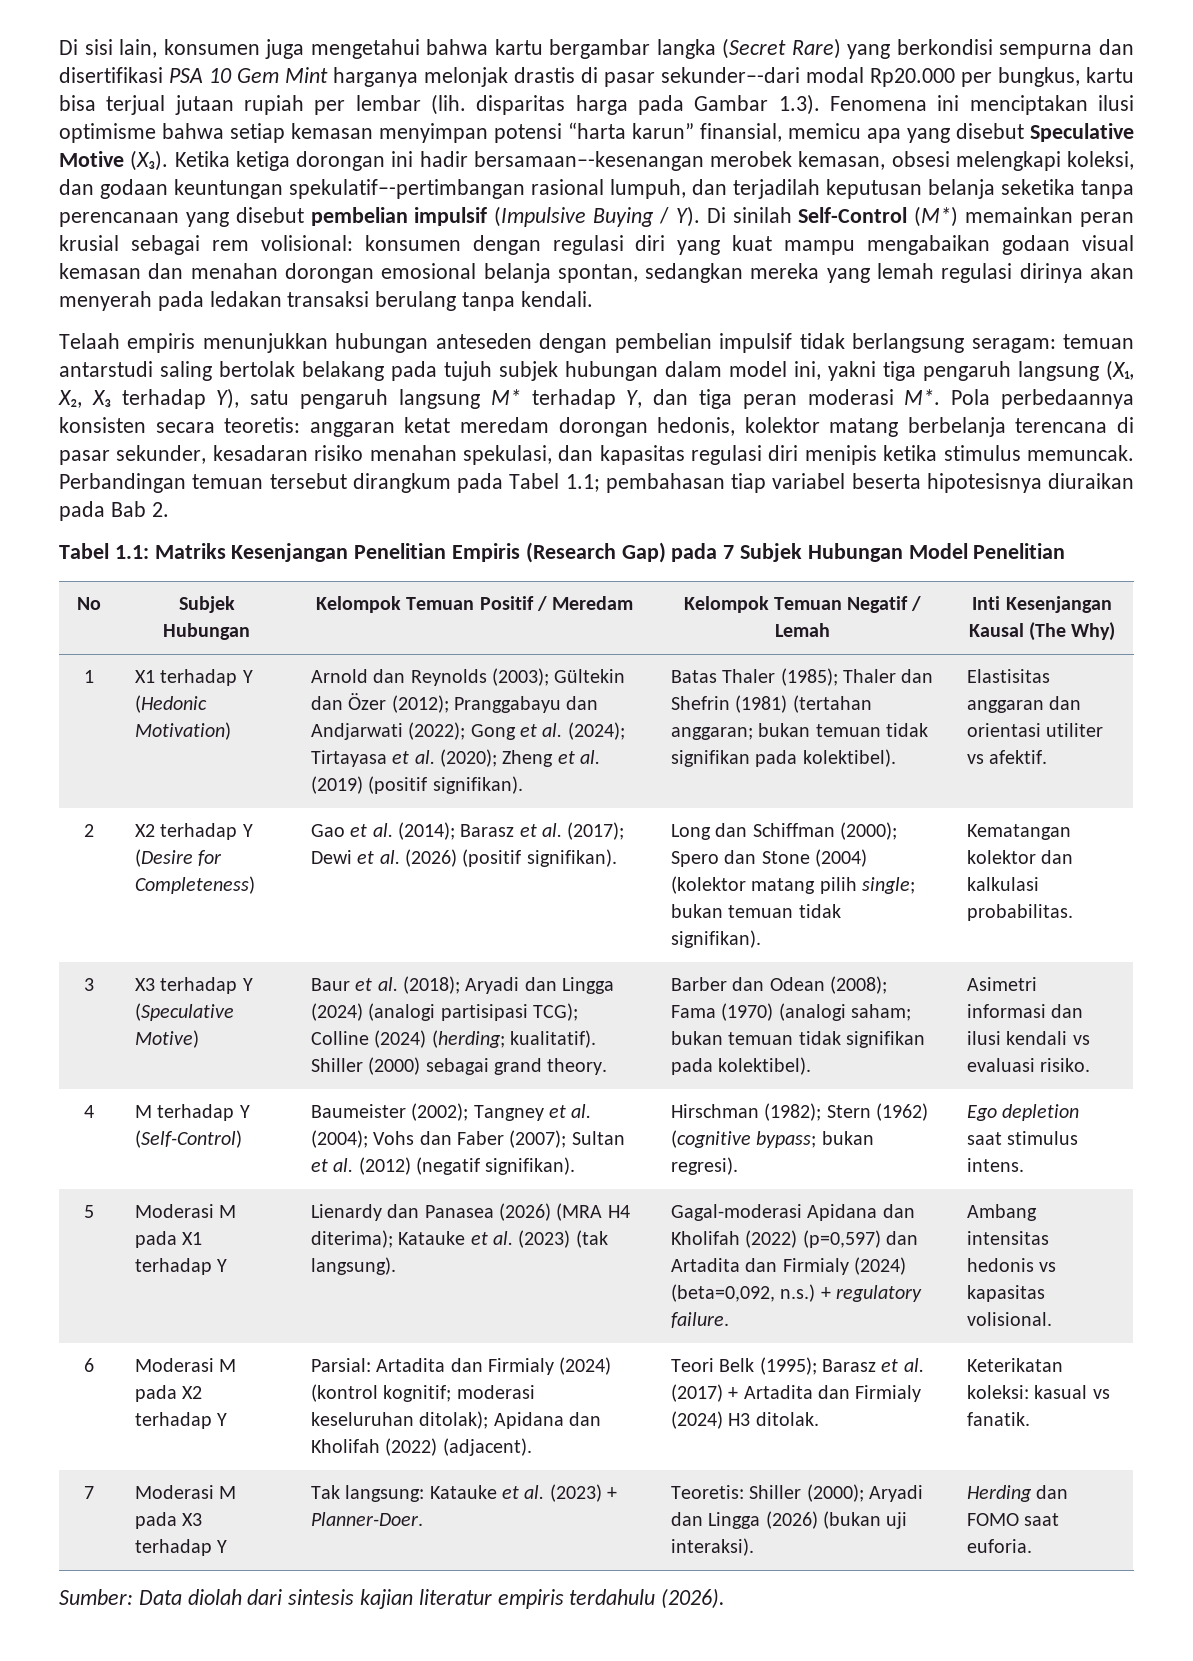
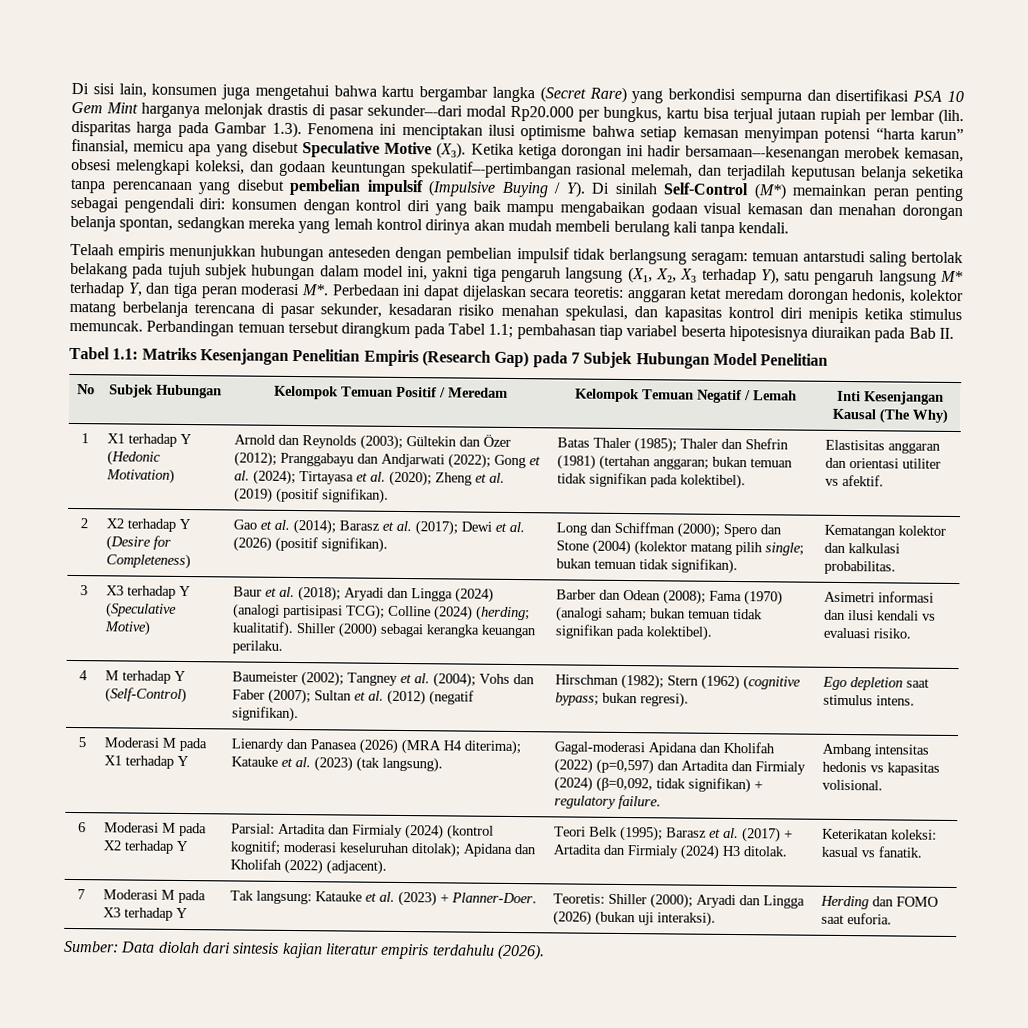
- Di sisi lain, konsumen juga mengetahui bahwa kartu bergambar langka (Secret Rare) yang berkondisi sempurna dan disertifikasi PSA 10 Gem Mint harganya melonjak drastis di pasar sekunder–-dari modal Rp20.000 per bungkus, kartu bisa terjual jutaan rupiah per lembar (lih. disparitas harga pada Gambar 1.3). Fenomena ini menciptakan ilusi optimisme bahwa setiap kemasan menyimpan potensi “harta karun” finansial, memicu apa yang disebut Speculative Motive (X₃). Ketika ketiga dorongan ini hadir bersamaan–-kesenangan merobek kemasan, obsesi melengkapi koleksi, dan godaan keuntungan spekulatif–-pertimbangan rasional lumpuh, dan terjadilah keputusan belanja seketika tanpa perencanaan yang disebut pembelian impulsif (Impulsive Buying / Y). Di sinilah Self-Control (M*) memainkan peran krusial sebagai rem volisional:
+ Di sisi lain, konsumen juga mengetahui bahwa kartu bergambar langka (Secret Rare) yang berkondisi sempurna dan disertifikasi PSA 10 Gem Mint harganya melonjak drastis di pasar sekunder–-dari modal Rp20.000 per bungkus, kartu bisa terjual jutaan rupiah per lembar (lih. disparitas harga pada Gambar 1.3). Fenomena ini menciptakan ilusi optimisme bahwa setiap kemasan menyimpan potensi “harta karun” finansial, memicu apa yang disebut Speculative Motive (X₃). Ketika ketiga dorongan ini hadir bersamaan–-kesenangan merobek kemasan, obsesi melengkapi koleksi, dan godaan keuntungan spekulatif–-pertimbangan rasional melemah, dan terjadilah keputusan belanja seketika tanpa perencanaan yang disebut pembelian impulsif (Impulsive Buying / Y). Di sinilah Self-Control (M*) memainkan peran penting sebagai pengendali diri:
- konsumen dengan regulasi diri yang kuat mampu mengabaikan godaan visual kemasan dan menahan dorongan emosional belanja spontan, sedangkan mereka yang lemah regulasi dirinya akan menyerah pada ledakan transaksi berulang tanpa kendali.
+ konsumen dengan kontrol diri yang baik mampu mengabaikan godaan visual kemasan dan menahan dorongan belanja spontan, sedangkan mereka yang lemah kontrol dirinya akan mudah membeli berulang kali tanpa kendali.
- temuan antarstudi saling bertolak belakang pada tujuh subjek hubungan dalam model ini, yakni tiga pengaruh langsung (X₁, X₂, X₃ terhadap Y), satu pengaruh langsung M* terhadap Y, dan tiga peran moderasi M*. Pola perbedaannya konsisten secara teoretis:
+ temuan antarstudi saling bertolak belakang pada tujuh subjek hubungan dalam model ini, yakni tiga pengaruh langsung (X₁, X₂, X₃ terhadap Y), satu pengaruh langsung M* terhadap Y, dan tiga peran moderasi M*. Perbedaan ini dapat dijelaskan secara teoretis:
- anggaran ketat meredam dorongan hedonis, kolektor matang berbelanja terencana di pasar sekunder, kesadaran risiko menahan spekulasi, dan kapasitas regulasi diri menipis ketika stimulus memuncak.
+ anggaran ketat meredam dorongan hedonis, kolektor matang berbelanja terencana di pasar sekunder, kesadaran risiko menahan spekulasi, dan kapasitas kontrol diri menipis ketika stimulus memuncak.
- Perbandingan temuan tersebut dirangkum pada Tabel 1.1; pembahasan tiap variabel beserta hipotesisnya diuraikan pada Bab 2.
+ Perbandingan temuan tersebut dirangkum pada Tabel 1.1; pembahasan tiap variabel beserta hipotesisnya diuraikan pada Bab II.
- Shiller (2000) sebagai grand theory.
+ Shiller (2000) sebagai kerangka keuangan perilaku.
- Gagal-moderasi Apidana dan Kholifah (2022) (p=0,597) dan Artadita dan Firmialy (2024) (beta=0,092, n.s.) + regulatory failure.
+ Gagal-moderasi Apidana dan Kholifah (2022) (p=0,597) dan Artadita dan Firmialy (2024) (β=0,092, tidak signifikan) + regulatory failure.

